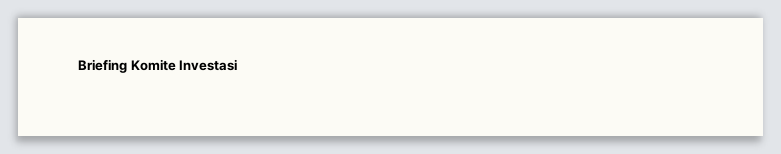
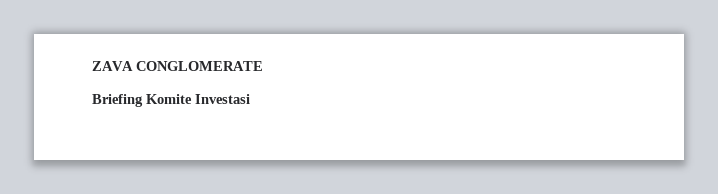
+ ZAVA CONGLOMERATE

